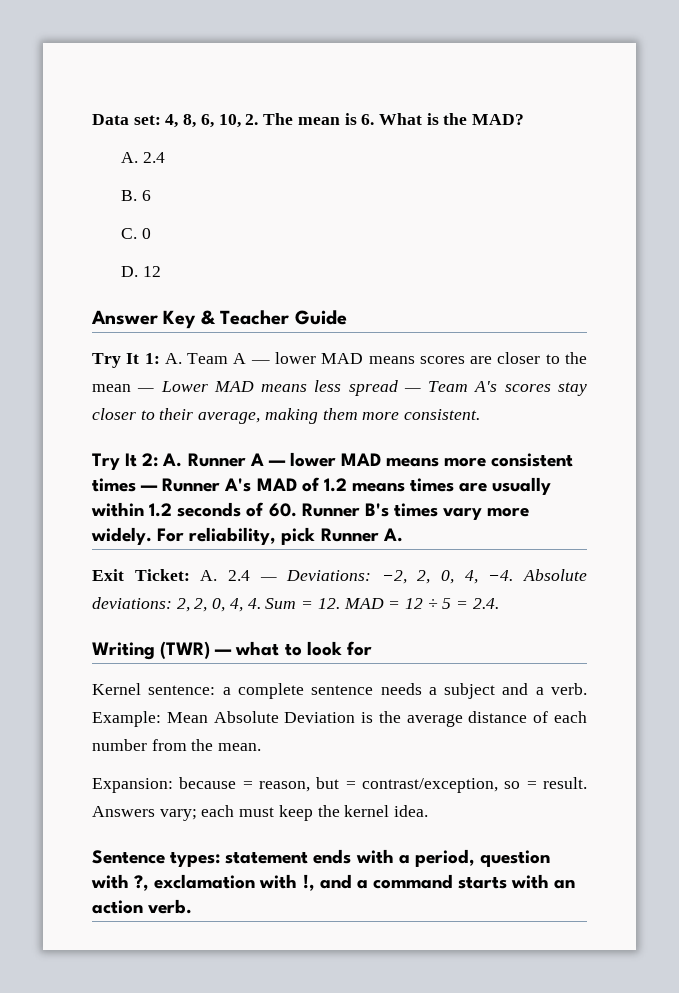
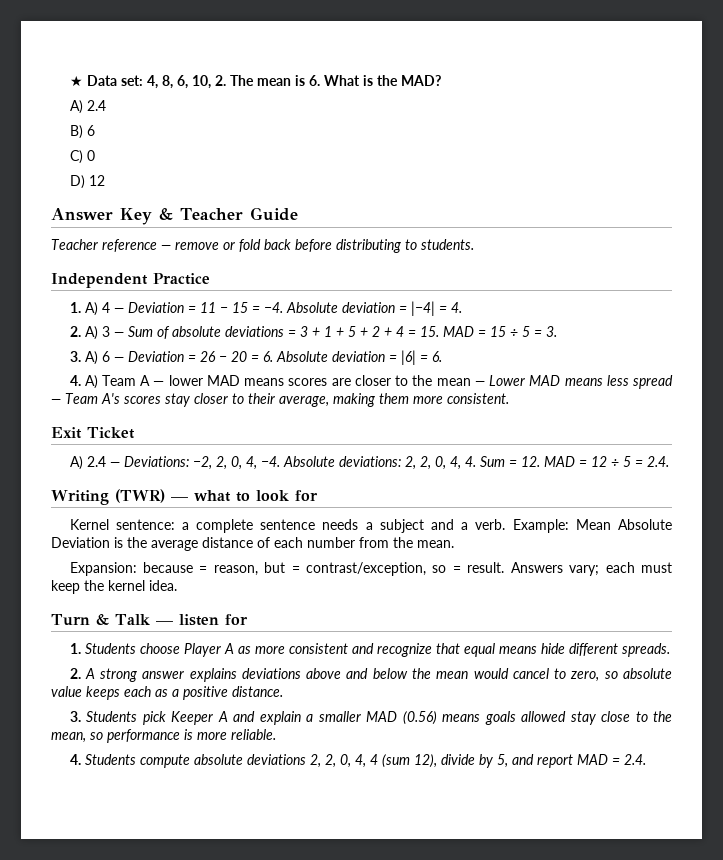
- Data set: 4, 8, 6, 10, 2. The mean is 6. What is the MAD?
- A. 2.4
+ ★ Data set: 4, 8, 6, 10, 2. The mean is 6. What is the MAD?
+ A) 2.4
- B. 6
+ B) 6
- C. 0
+ C) 0
- D. 12
+ D) 12
- Try It 1: A. Team A — lower MAD means scores are closer to the mean — Lower MAD means less spread — Team A's scores stay closer to their average, making them more consistent.
+ Teacher reference — remove or fold back before distributing to students.
+ Independent Practice
+ 1. A) 4 — Deviation = 11 − 15 = −4. Absolute deviation = |−4| = 4.
+ 2. A) 3 — Sum of absolute deviations = 3 + 1 + 5 + 2 + 4 = 15. MAD = 15 ÷ 5 = 3.
+ 3. A) 6 — Deviation = 26 − 20 = 6. Absolute deviation = |6| = 6.
+ 4. A) Team A — lower MAD means scores are closer to the mean — Lower MAD means less spread — Team A's scores stay closer to their average, making them more consistent.
- Try It 2: A. Runner A — lower MAD means more consistent times — Runner A's MAD of 1.2 means times are usually within 1.2 seconds of 60. Runner B's times vary more widely. For reliability, pick Runner A.
- Exit Ticket: A. 2.4 — Deviations: −2, 2, 0, 4, −4.
+ Exit Ticket
+ A) 2.4 — Deviations: −2, 2, 0, 4, −4.
- Sentence types: statement ends with a period, question with ?, exclamation with !, and a command starts with an action verb.
+ Turn & Talk — listen for
+ 1. Students choose Player A as more consistent and recognize that equal means hide different spreads.
+ 2. A strong answer explains deviations above and below the mean would cancel to zero, so absolute value keeps each as a positive distance.
+ 3. Students pick Keeper A and explain a smaller MAD (0.56) means goals allowed stay close to the mean, so performance is more reliable.
+ 4. Students compute absolute deviations 2, 2, 0, 4, 4 (sum 12), divide by 5, and report MAD = 2.4.

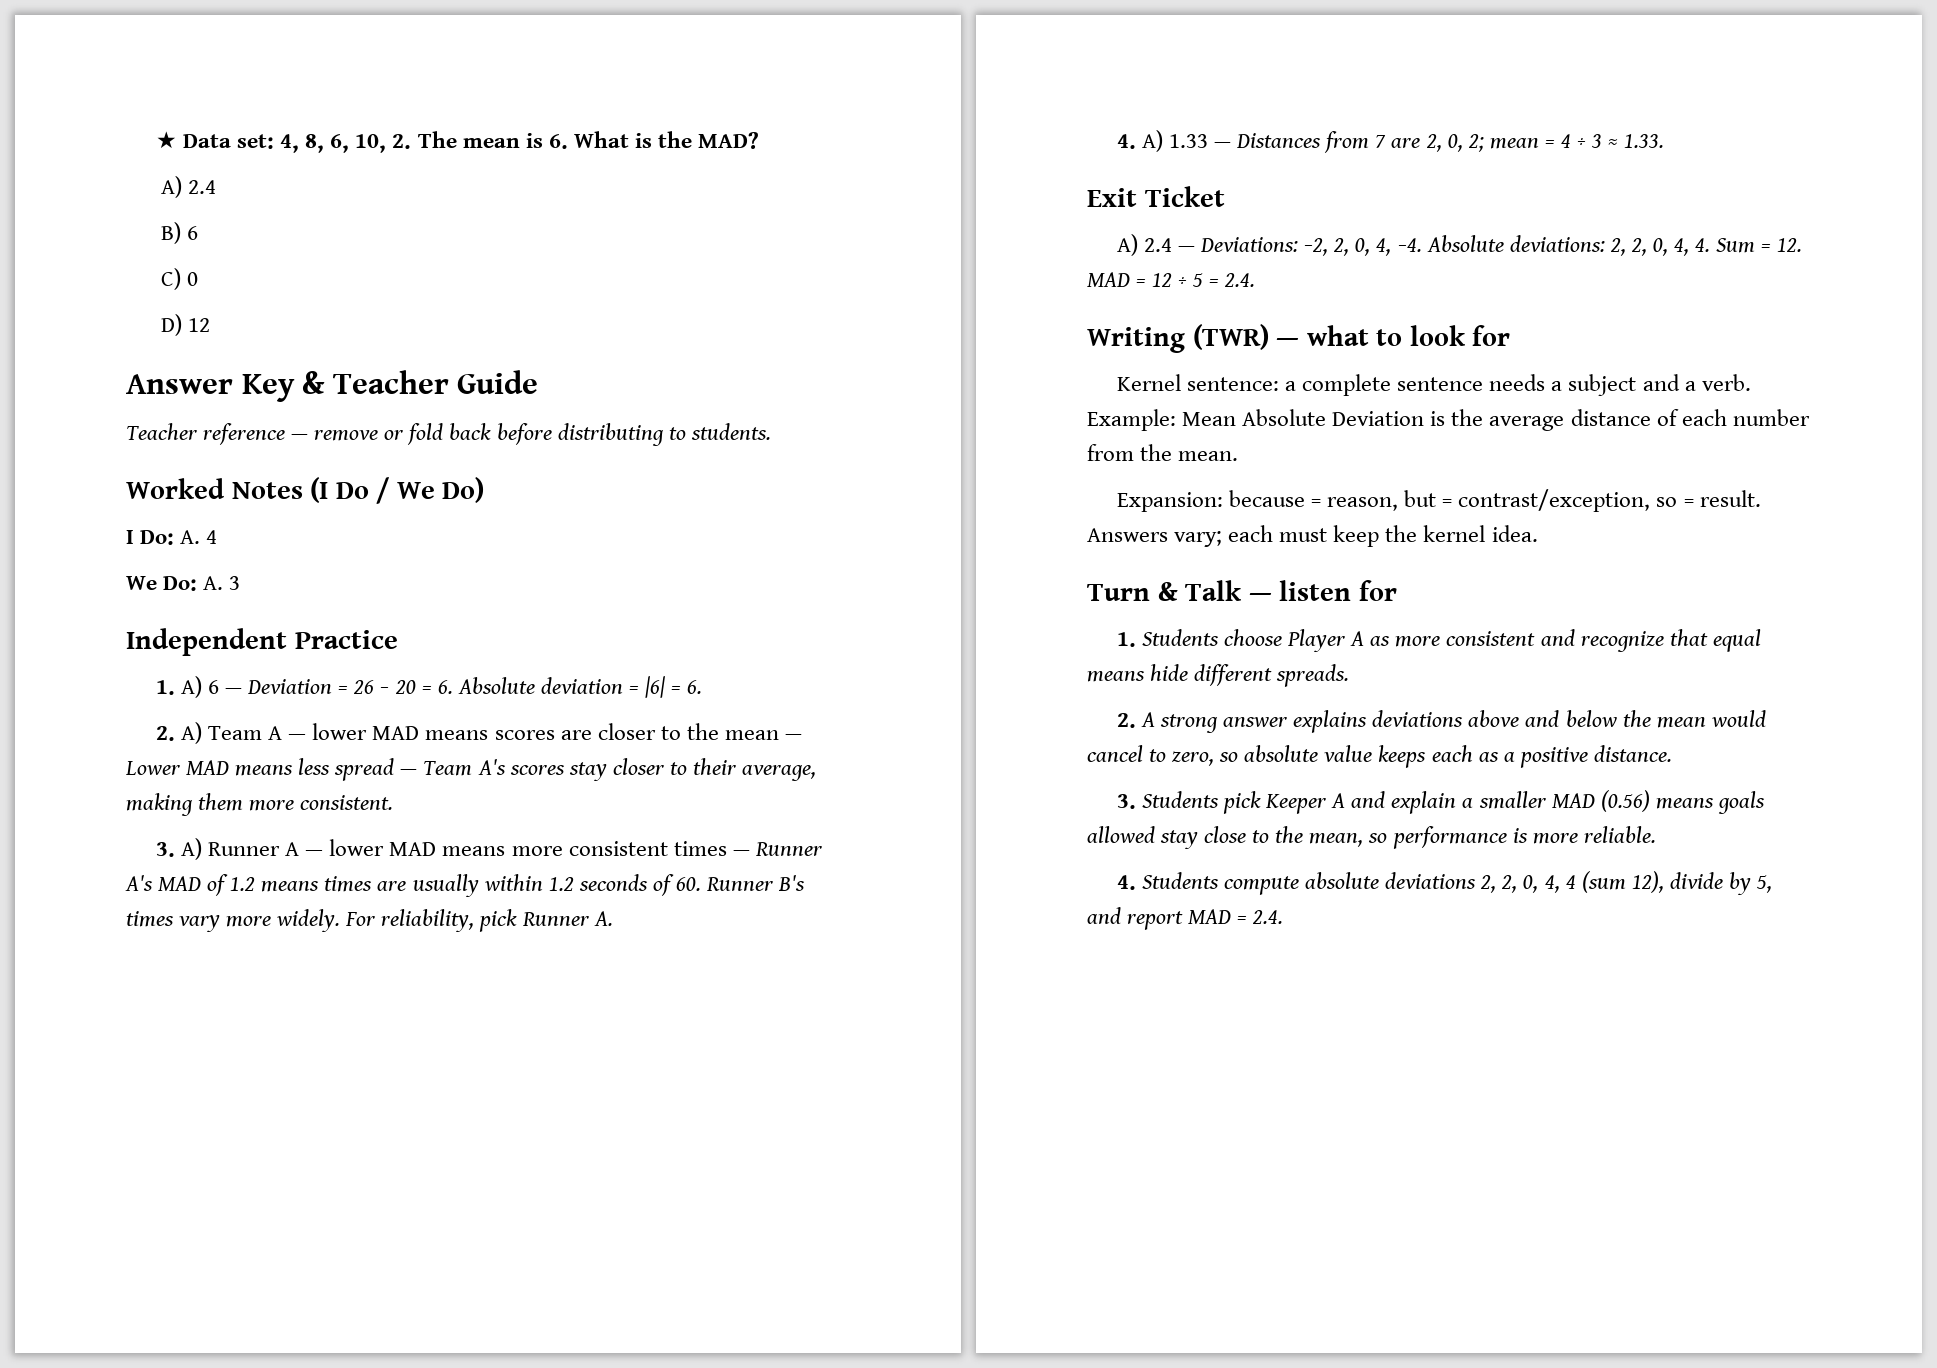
+ Worked Notes (I Do / We Do)
+ I Do: A. 4
+ We Do: A. 3
  Independent Practice
- 1. A) 4 — Deviation = 11 − 15 = −4. Absolute deviation = |−4| = 4.
- 2. A) 3 — Sum of absolute deviations = 3 + 1 + 5 + 2 + 4 = 15. MAD = 15 ÷ 5 = 3.
- 3. A) 6 — Deviation = 26 − 20 = 6. Absolute deviation = |6| = 6.
+ 1. A) 6 — Deviation = 26 − 20 = 6. Absolute deviation = |6| = 6.
- 4. A) Team A — lower MAD means scores are closer to the mean — Lower MAD means less spread — Team A's scores stay closer to their average, making them more consistent.
+ 2. A) Team A — lower MAD means scores are closer to the mean — Lower MAD means less spread — Team A's scores stay closer to their average, making them more consistent.
+ 3. A) Runner A — lower MAD means more consistent times — Runner A's MAD of 1.2 means times are usually within 1.2 seconds of 60. Runner B's times vary more widely. For reliability, pick Runner A.
+ 4. A) 1.33 — Distances from 7 are 2, 0, 2; mean = 4 ÷ 3 ≈ 1.33.

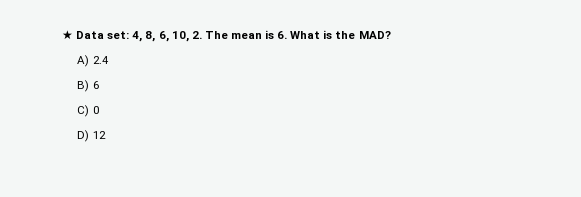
- Answer Key & Teacher Guide
- Teacher reference — remove or fold back before distributing to students.
- Worked Notes (I Do / We Do)
- I Do: A. 4
- We Do: A. 3
- Independent Practice
- 1. A) 6 — Deviation = 26 − 20 = 6. Absolute deviation = |6| = 6.
- 2. A) Team A — lower MAD means scores are closer to the mean — Lower MAD means less spread — Team A's scores stay closer to their average, making them more consistent.
- 3. A) Runner A — lower MAD means more consistent times — Runner A's MAD of 1.2 means times are usually within 1.2 seconds of 60. Runner B's times vary more widely. For reliability, pick Runner A.
- 4. A) 1.33 — Distances from 7 are 2, 0, 2; mean = 4 ÷ 3 ≈ 1.33.
- Exit Ticket
- A) 2.4 — Deviations: −2, 2, 0, 4, −4. Absolute deviations: 2, 2, 0, 4, 4. Sum = 12. MAD = 12 ÷ 5 = 2.4.
- Writing (TWR) — what to look for
- Kernel sentence: a complete sentence needs a subject and a verb. Example: Mean Absolute Deviation is the average distance of each number from the mean.
- Expansion: because = reason, but = contrast/exception, so = result. Answers vary; each must keep the kernel idea.
- Turn & Talk — listen for
- 1. Students choose Player A as more consistent and recognize that equal means hide different spreads.
- 2. A strong answer explains deviations above and below the mean would cancel to zero, so absolute value keeps each as a positive distance.
- 3. Students pick Keeper A and explain a smaller MAD (0.56) means goals allowed stay close to the mean, so performance is more reliable.
- 4. Students compute absolute deviations 2, 2, 0, 4, 4 (sum 12), divide by 5, and report MAD = 2.4.

